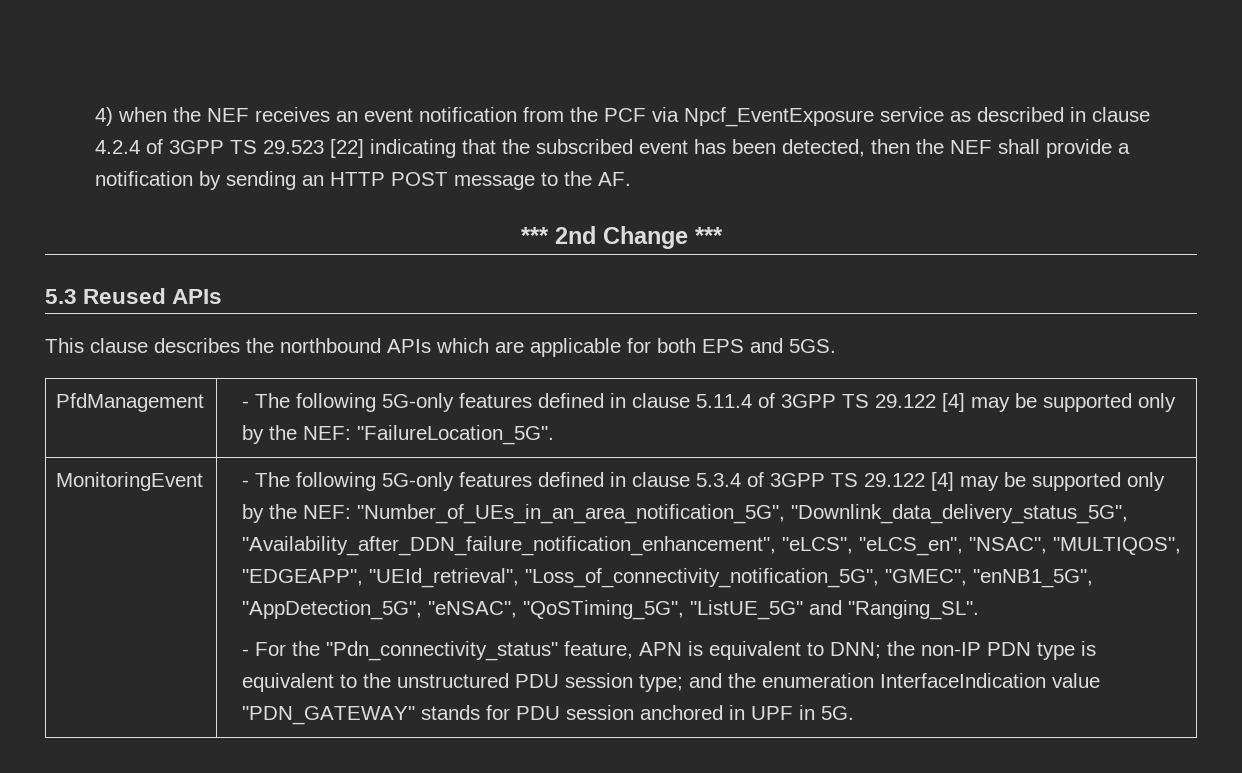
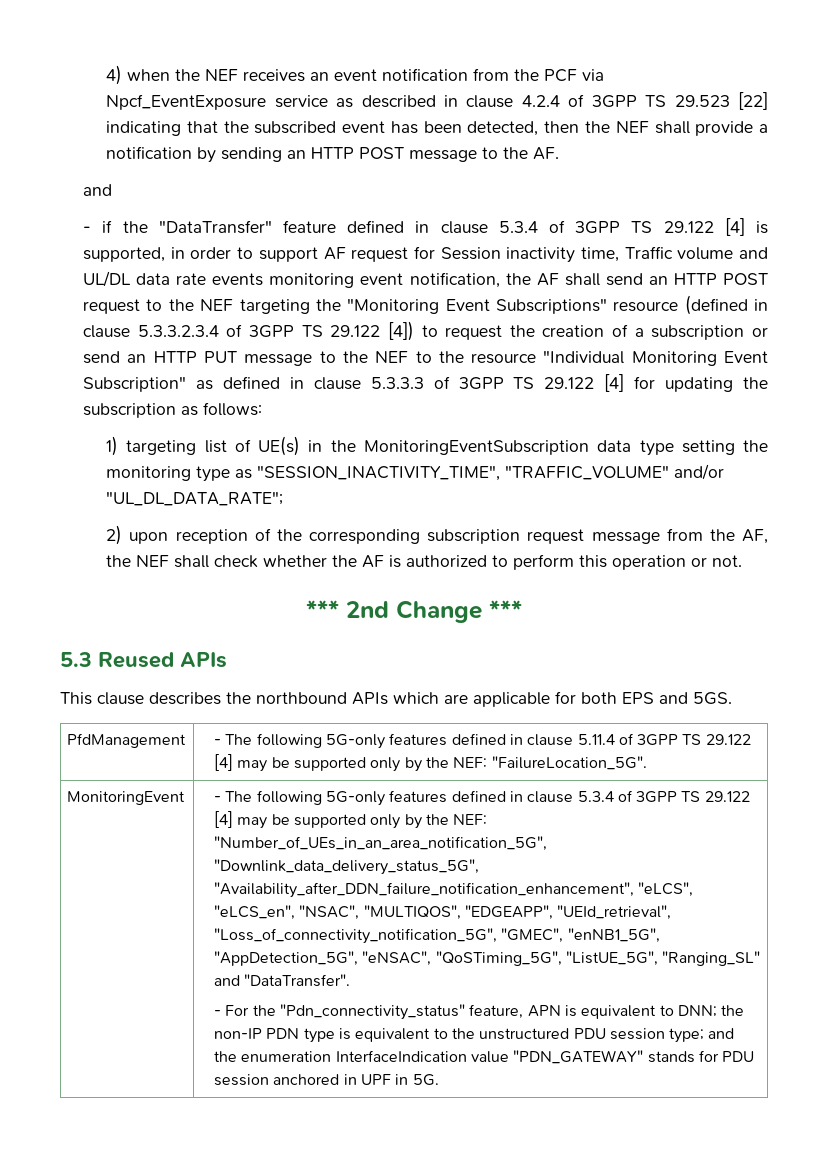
  4) when the NEF receives an event notification from the PCF via Npcf_EventExposure service as described in clause 4.2.4 of 3GPP TS 29.523 [22] indicating that the subscribed event has been detected, then the NEF shall provide a notification by sending an HTTP POST message to the AF.
+ and
+ - if the "DataTransfer" feature defined in clause 5.3.4 of 3GPP TS 29.122 [4] is supported, in order to support AF request for Session inactivity time, Traffic volume and UL/DL data rate events monitoring event notification, the AF shall send an HTTP POST request to the NEF targeting the "Monitoring Event Subscriptions" resource (defined in clause 5.3.3.2.3.4 of 3GPP TS 29.122 [4]) to request the creation of a subscription or send an HTTP PUT message to the NEF to the resource "Individual Monitoring Event Subscription" as defined in clause 5.3.3.3 of 3GPP TS 29.122 [4] for updating the subscription as follows:
+ 1) targeting list of UE(s) in the MonitoringEventSubscription data type setting the monitoring type as "SESSION_INACTIVITY_TIME", "TRAFFIC_VOLUME" and/or "UL_DL_DATA_RATE";
+ 2) upon reception of the corresponding subscription request message from the AF, the NEF shall check whether the AF is authorized to perform this operation or not.
- - The following 5G-only features defined in clause 5.3.4 of 3GPP TS 29.122 [4] may be supported only by the NEF: "Number_of_UEs_in_an_area_notification_5G", "Downlink_data_delivery_status_5G", "Availability_after_DDN_failure_notification_enhancement", "eLCS", "eLCS_en", "NSAC", "MULTIQOS", "EDGEAPP", "UEId_retrieval", "Loss_of_connectivity_notification_5G", "GMEC", "enNB1_5G", "AppDetection_5G", "eNSAC", "QoSTiming_5G", "ListUE_5G" and "Ranging_SL".
+ - The following 5G-only features defined in clause 5.3.4 of 3GPP TS 29.122 [4] may be supported only by the NEF: "Number_of_UEs_in_an_area_notification_5G", "Downlink_data_delivery_status_5G", "Availability_after_DDN_failure_notification_enhancement", "eLCS", "eLCS_en", "NSAC", "MULTIQOS", "EDGEAPP", "UEId_retrieval", "Loss_of_connectivity_notification_5G", "GMEC", "enNB1_5G", "AppDetection_5G", "eNSAC", "QoSTiming_5G", "ListUE_5G", "Ranging_SL" and "DataTransfer".

